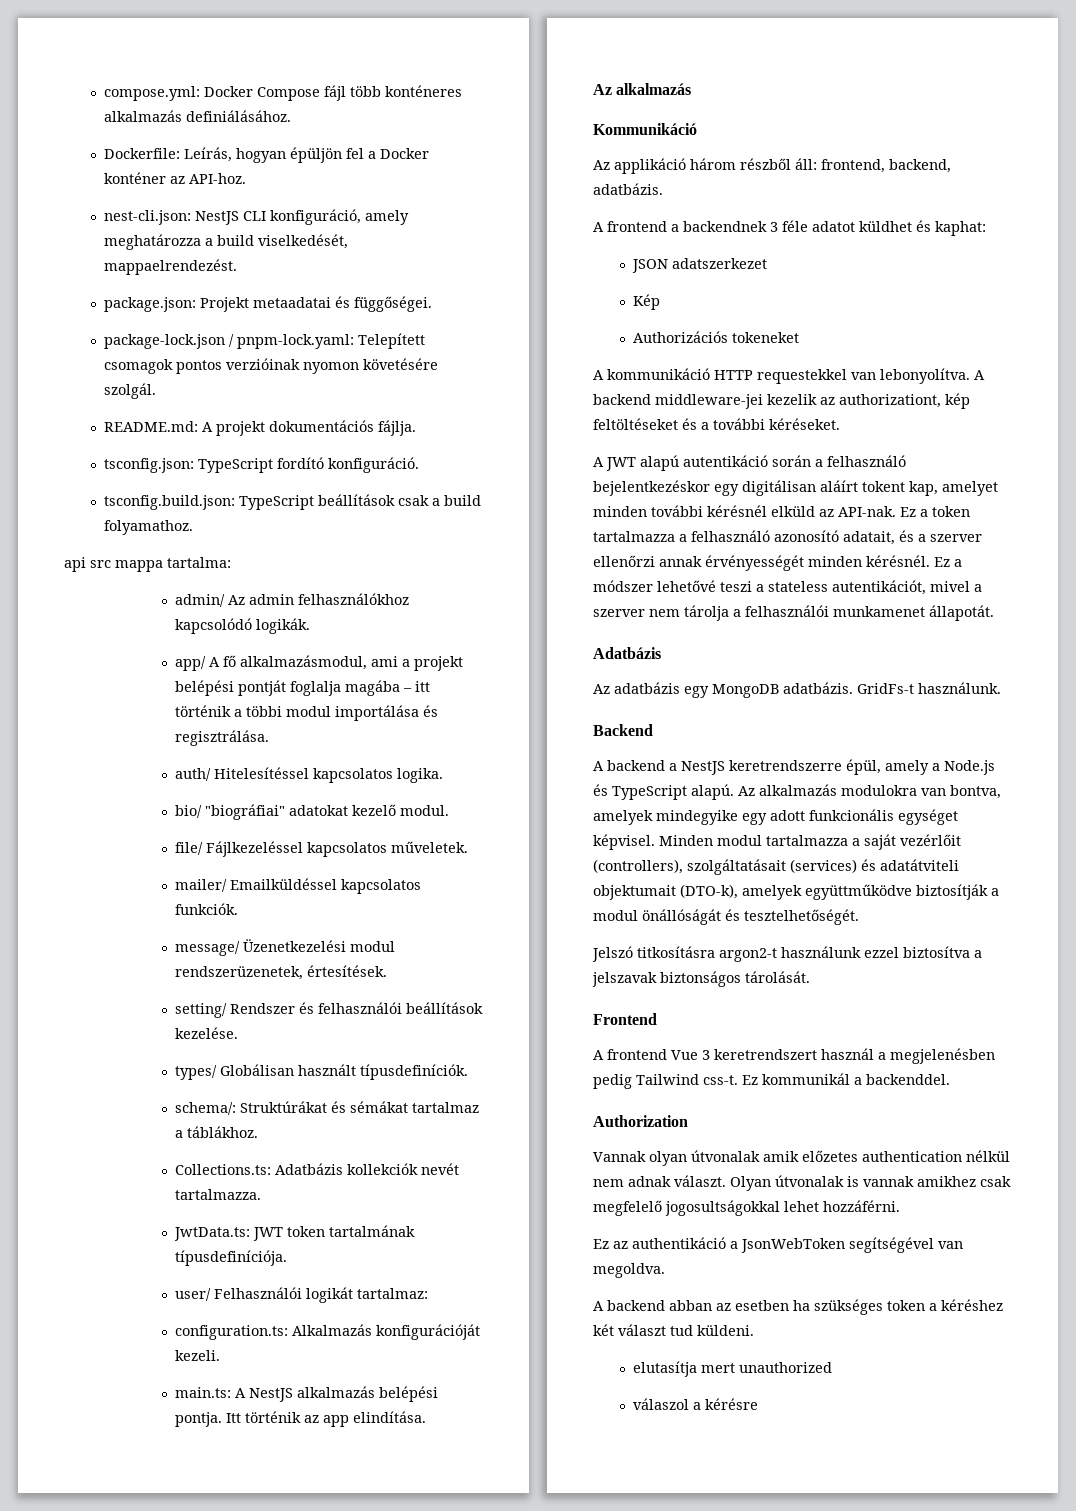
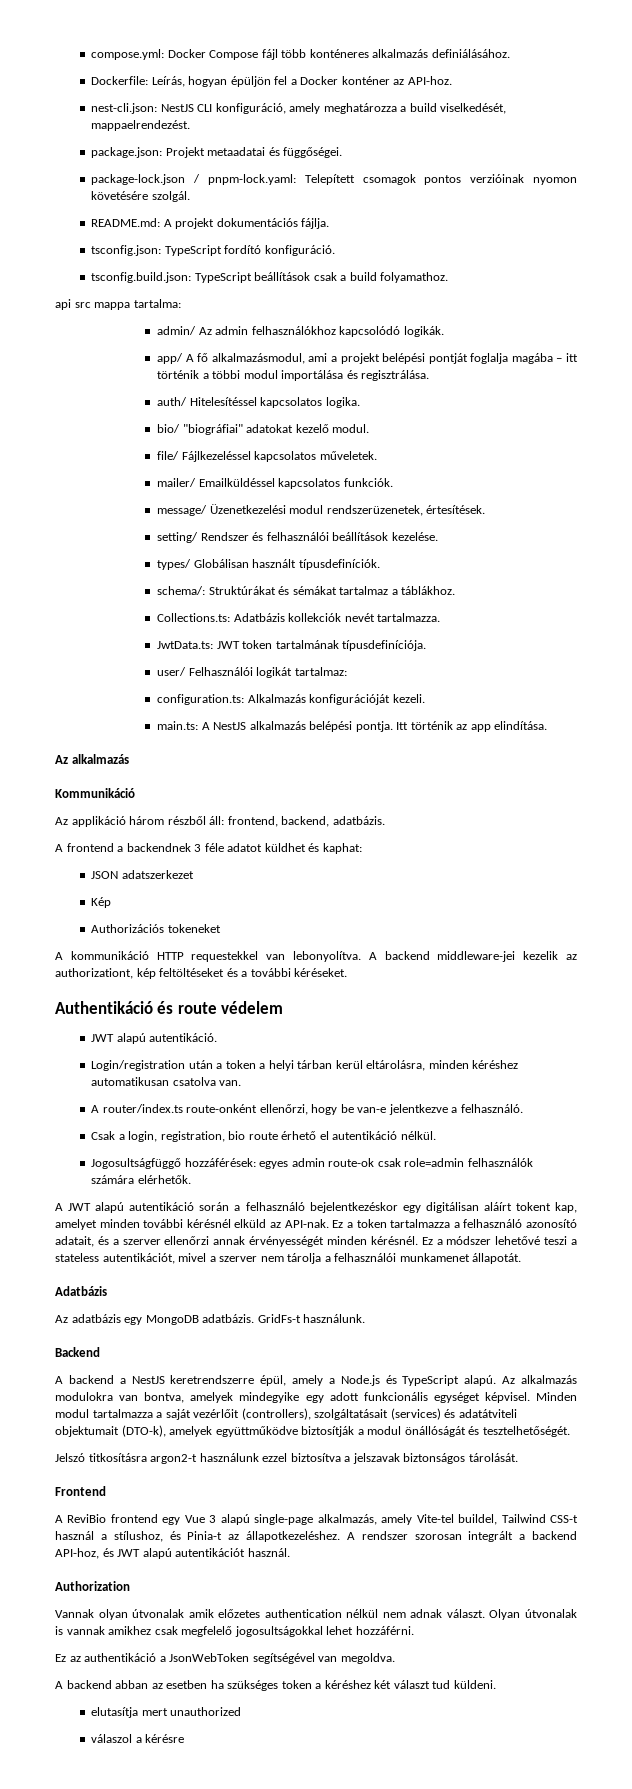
+ Authentikáció és route védelem
+ JWT alapú autentikáció.
+ Login/registration után a token a helyi tárban kerül eltárolásra, minden kéréshez automatikusan csatolva van.
+ A router/index.ts route-onként ellenőrzi, hogy be van-e jelentkezve a felhasználó.
+ Csak a login, registration, bio route érhető el autentikáció nélkül.
+ Jogosultságfüggő hozzáférések: egyes admin route-ok csak role=admin felhasználók számára elérhetők.
- A frontend Vue 3 keretrendszert használ a megjelenésben pedig Tailwind css-t. Ez kommunikál a backenddel.
+ A ReviBio frontend egy Vue 3 alapú single-page alkalmazás, amely Vite-tel buildel, Tailwind CSS-t használ a stílushoz, és Pinia-t az állapotkezeléshez. A rendszer szorosan integrált a backend API-hoz, és JWT alapú autentikációt használ.

